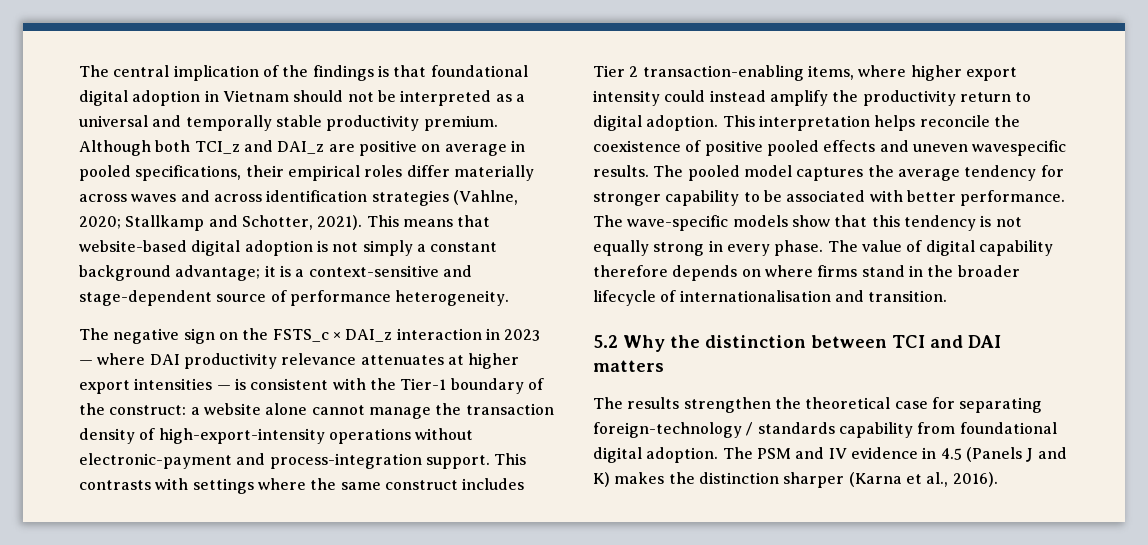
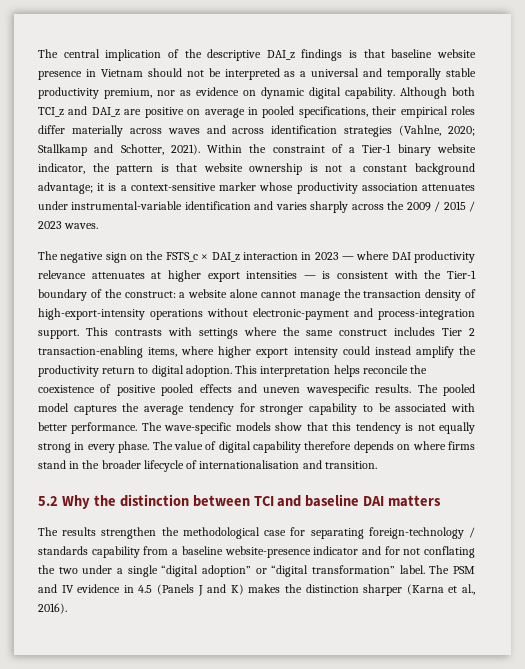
- The central implication of the findings is that foundational digital adoption in Vietnam should not be interpreted as a universal and temporally stable productivity premium.
+ The central implication of the descriptive DAI_z findings is that baseline website presence in Vietnam should not be interpreted as a universal and temporally stable productivity premium, nor as evidence on dynamic digital capability.
- This means that website-based digital adoption is not simply a constant background advantage; it is a context-sensitive and stage-dependent source of performance heterogeneity.
+ Within the constraint of a Tier-1 binary website indicator, the pattern is that website ownership is not a constant background advantage; it is a context-sensitive marker whose productivity association attenuates under instrumental-variable identification and varies sharply across the 2009 / 2015 / 2023 waves.
- 5.2 Why the distinction between TCI and DAI matters
+ 5.2 Why the distinction between TCI and baseline DAI matters
- The results strengthen the theoretical case for separating foreign-technology / standards capability from foundational digital adoption.
+ The results strengthen the methodological case for separating foreign-technology / standards capability from a baseline website-presence indicator and for not conflating the two under a single “digital adoption” or “digital transformation” label.

